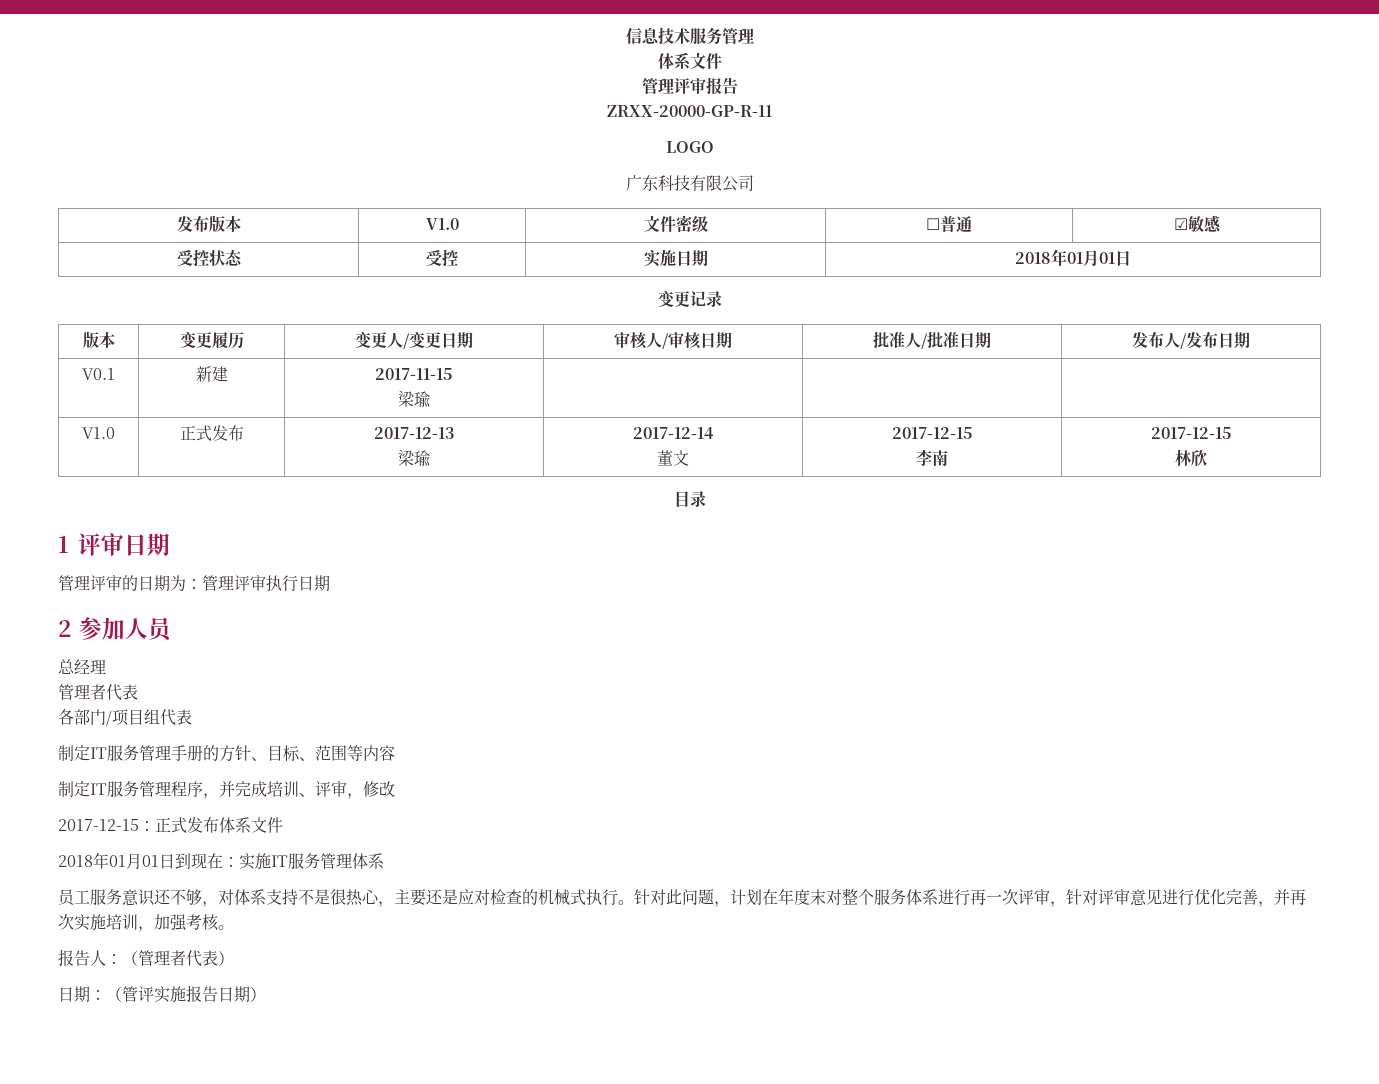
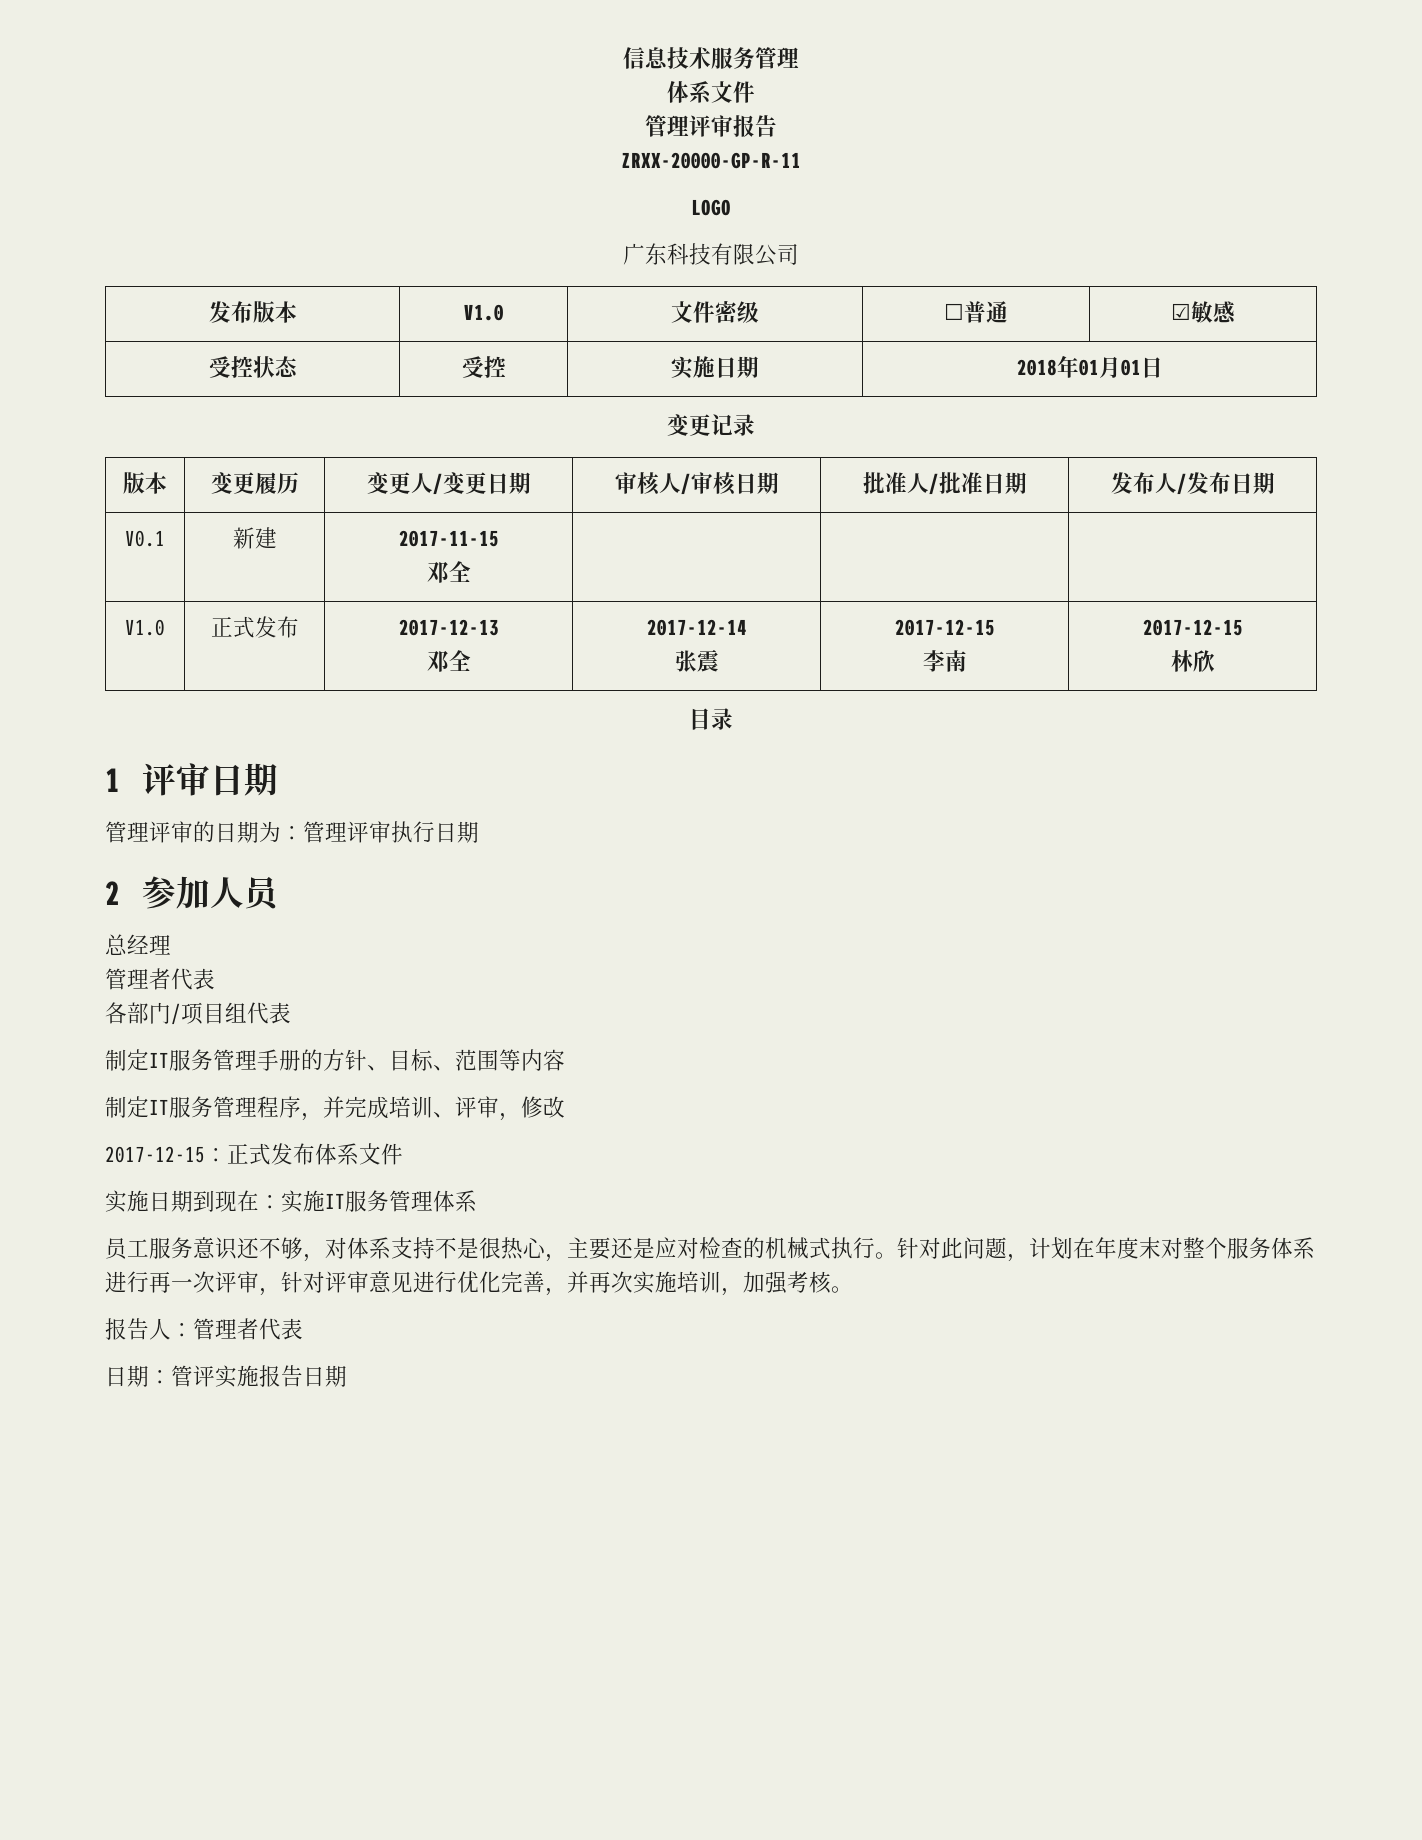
  V0.1 | 新建 | 2017-11-15
- 梁瑜 | | |
+ 邓全 | | |
  V1.0 | 正式发布 | 2017-12-13
- 梁瑜 | 2017-12-14
- 董文 | 2017-12-15
+ 邓全 | 2017-12-14
+ 张震 | 2017-12-15
- 2018年01月01日到现在：实施IT服务管理体系
+ 实施日期到现在：实施IT服务管理体系
- 报告人：（管理者代表）
+ 报告人：管理者代表
- 日期：（管评实施报告日期）
+ 日期：管评实施报告日期

